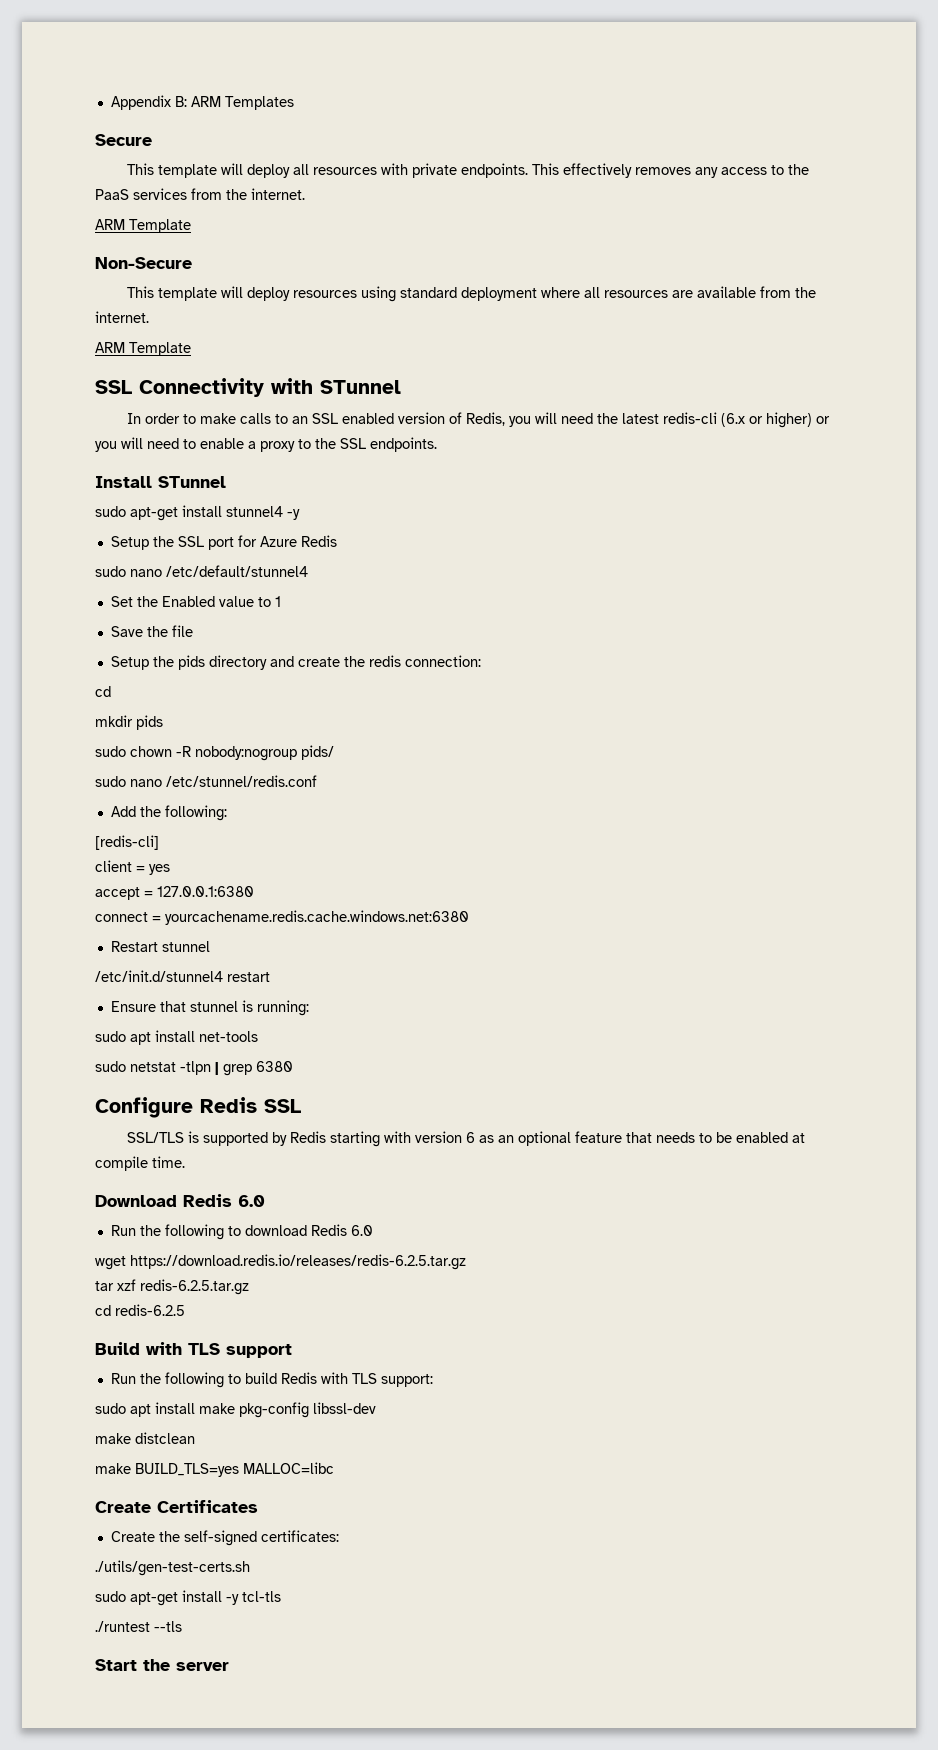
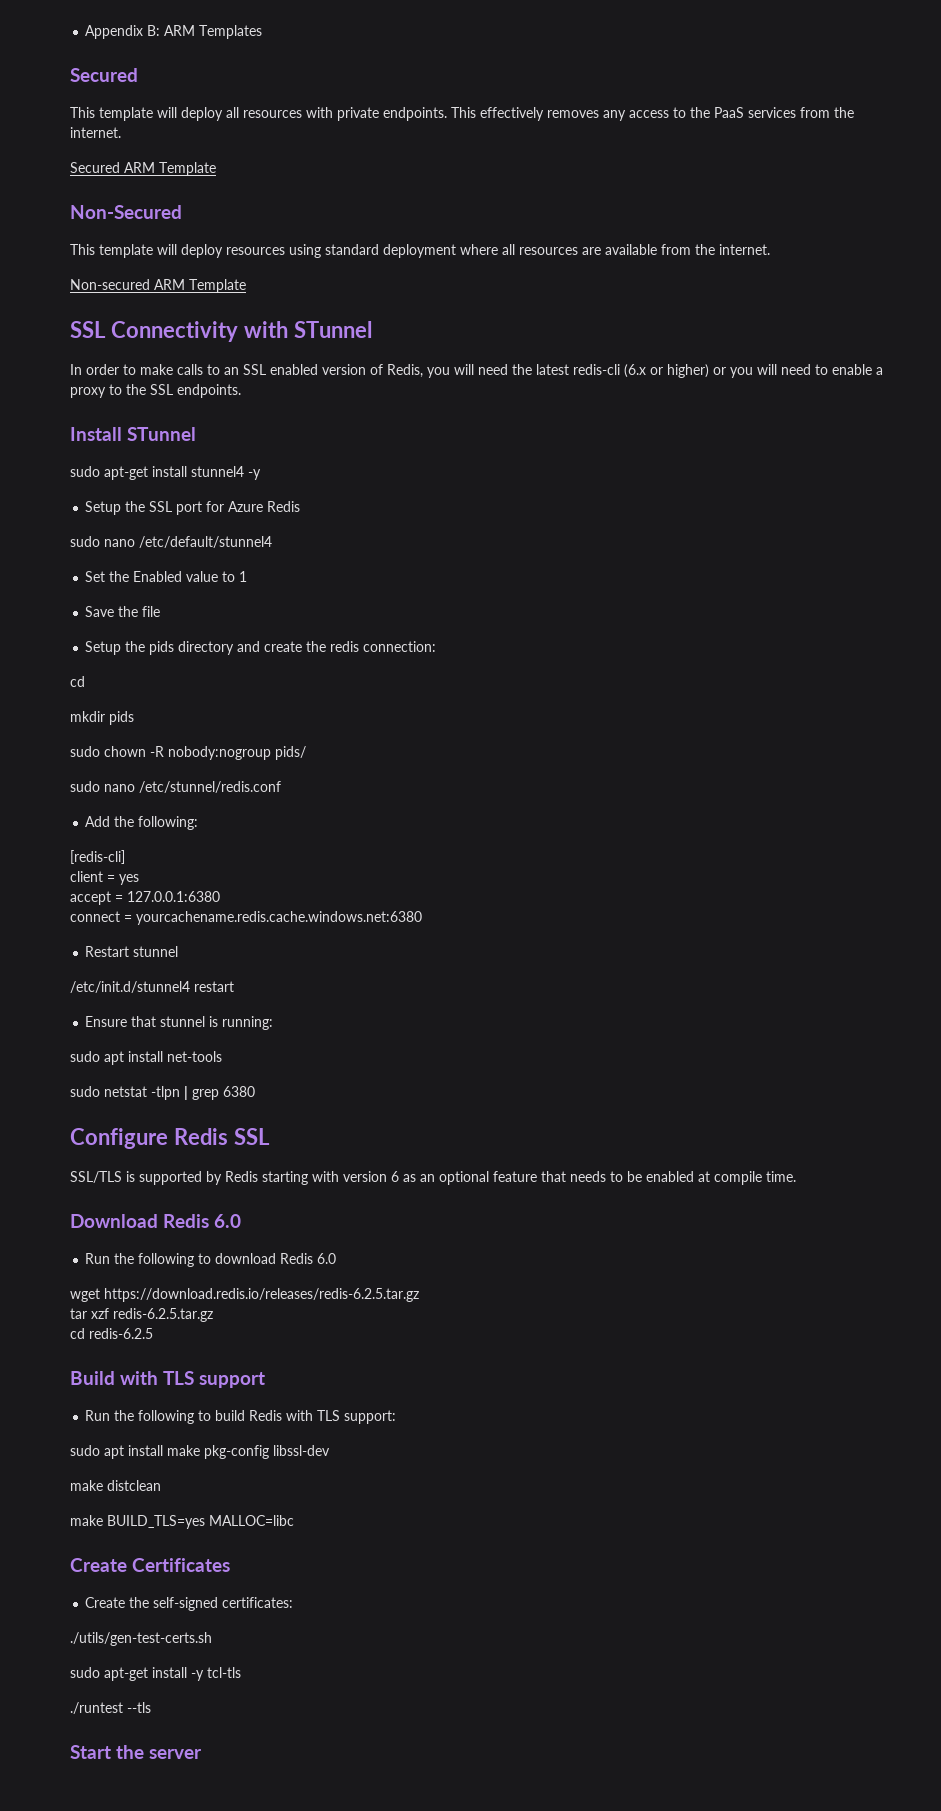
  Appendix B: ARM Templates
- Secure
+ Secured
  This effectively removes any access to the PaaS services from the internet.
- ARM Template
- Non-Secure
+ Secured ARM Template
+ Non-Secured
  This template will deploy resources using standard deployment where all resources are available from the internet.
- ARM Template
+ Non-secured ARM Template

